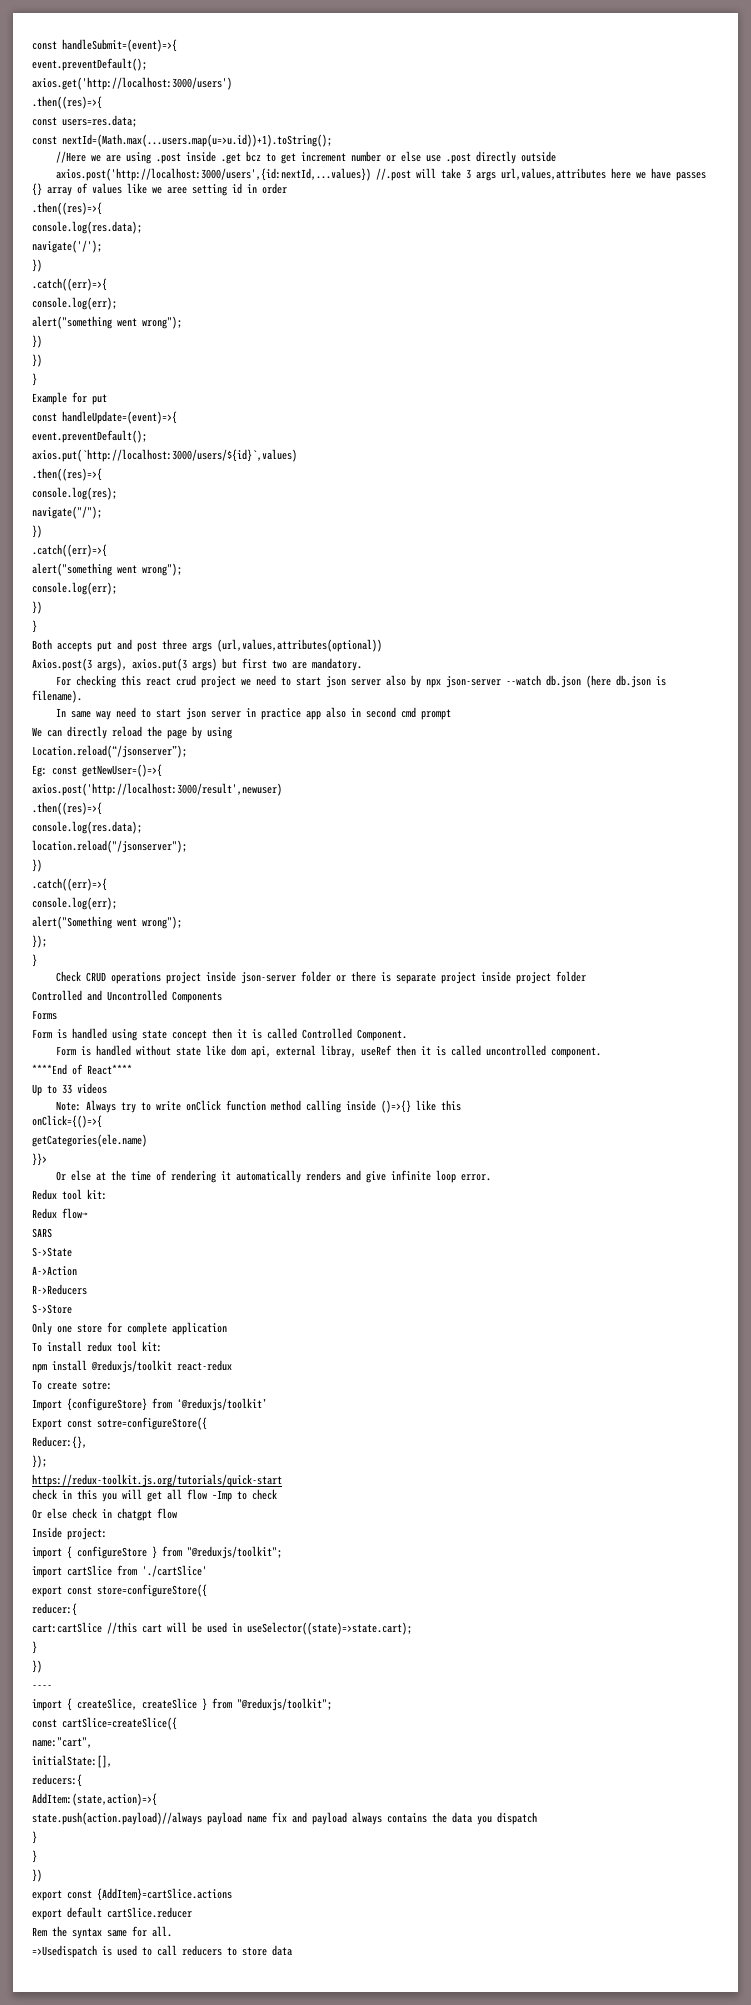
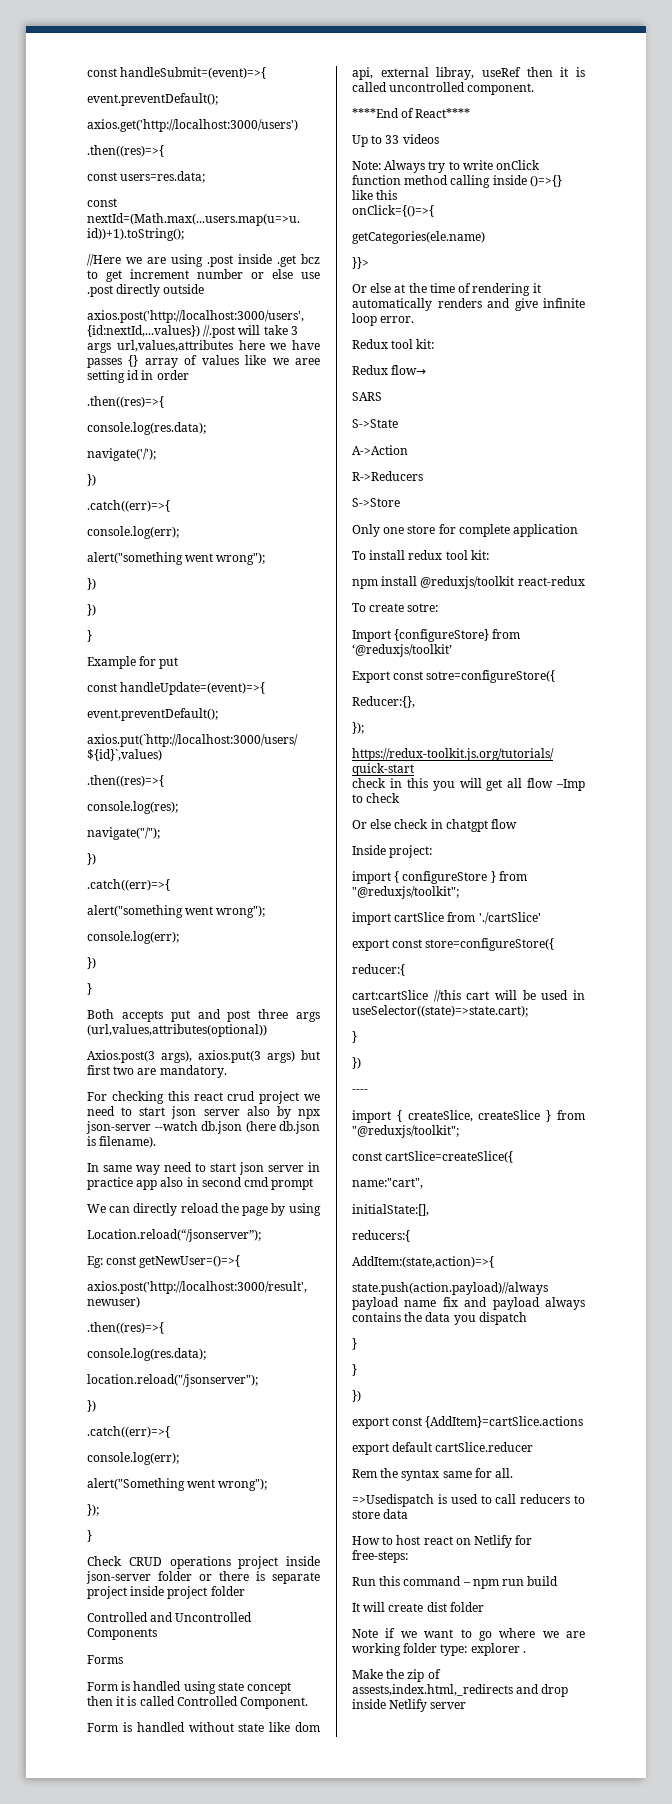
+ How to host react on Netlify for free-steps:
+ Run this command – npm run build
+ It will create dist folder
+ Note if we want to go where we are working folder type: explorer .
+ Make the zip of assests,index.html,_redirects and drop inside Netlify server

